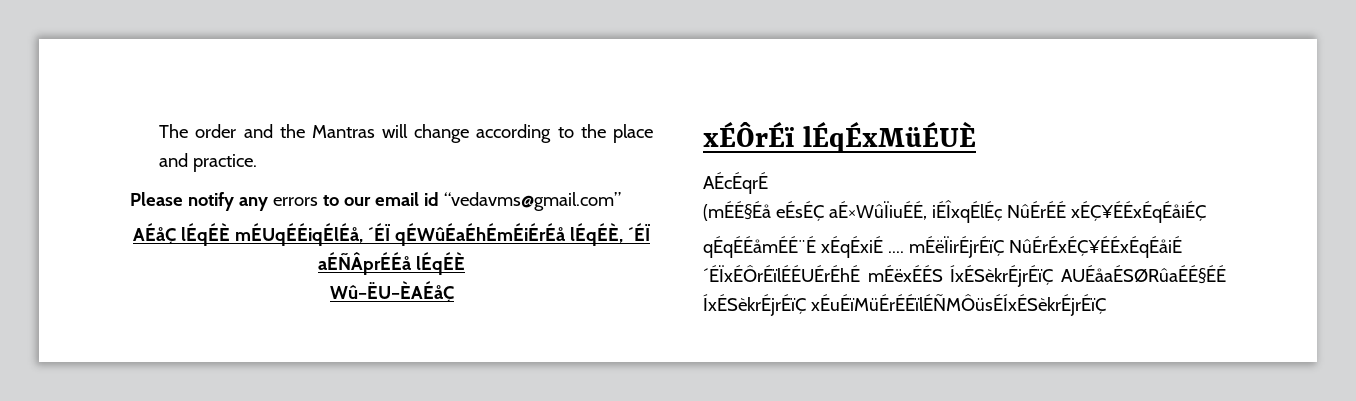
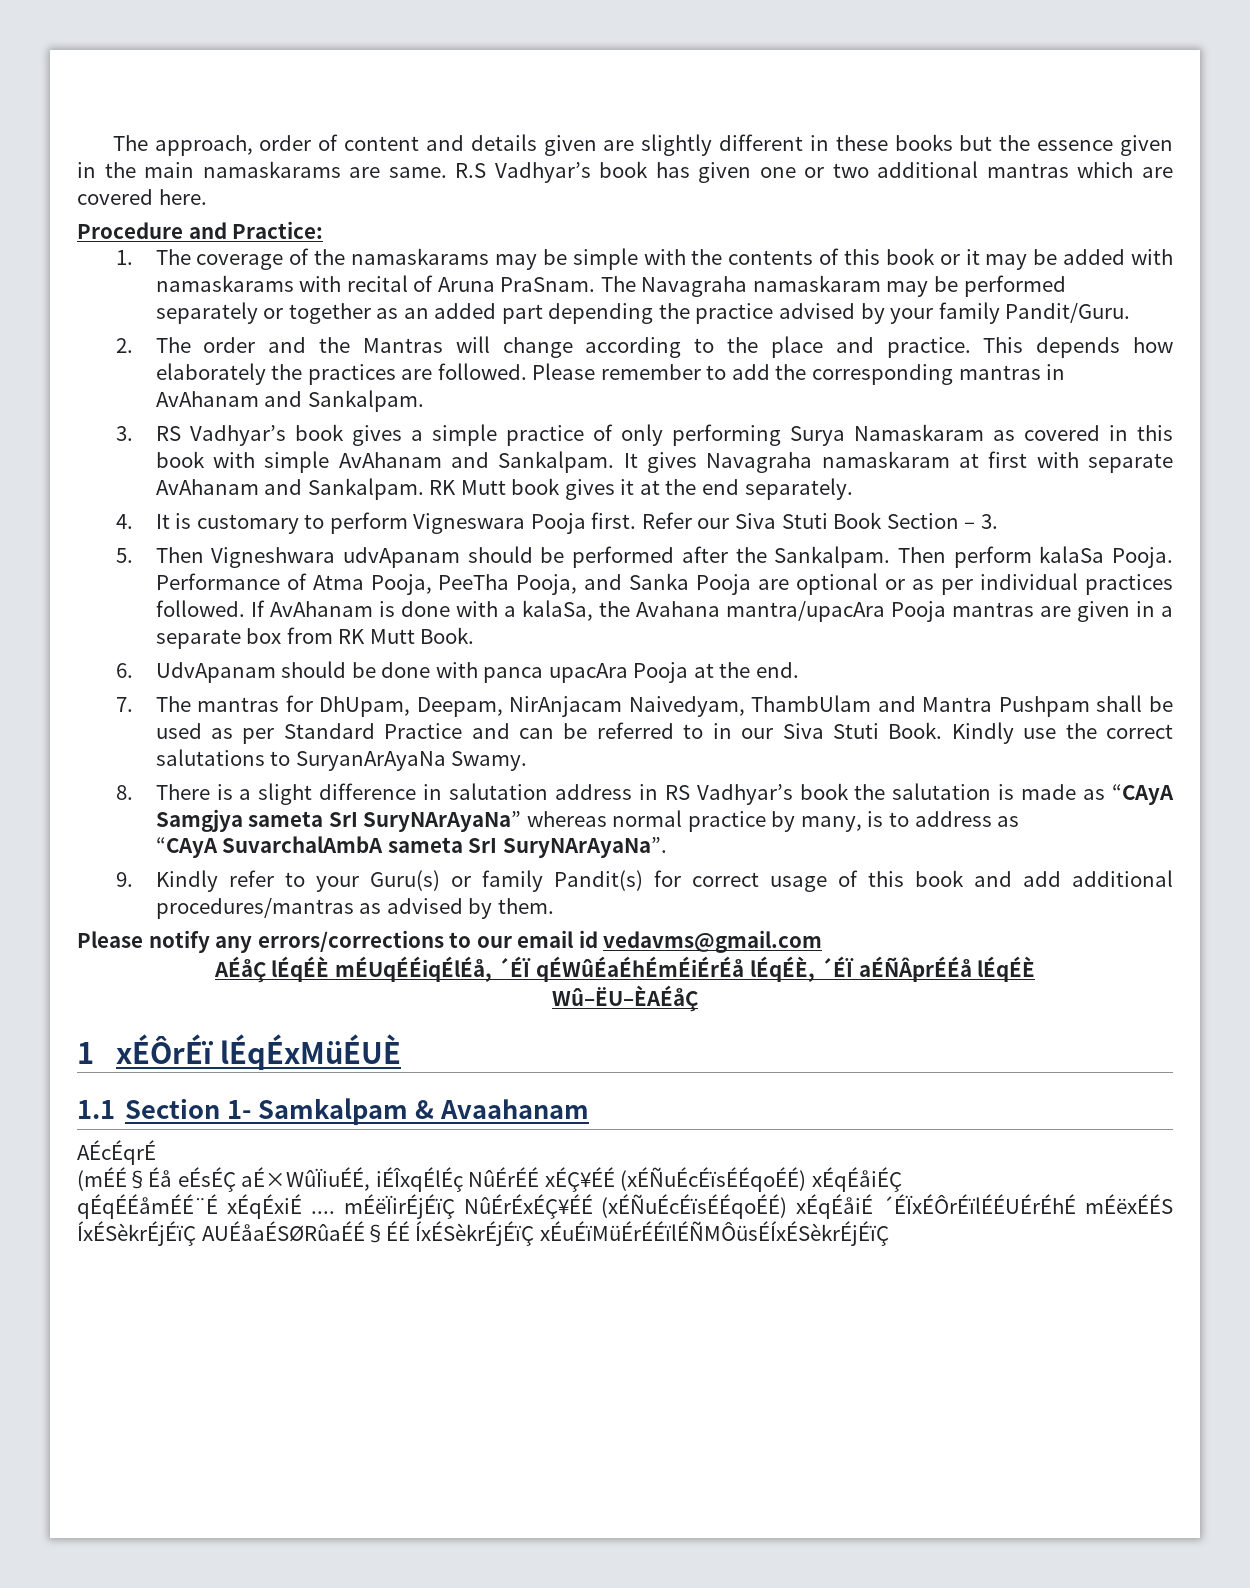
- The order and the Mantras will change according to the place and practice.
+ The approach, order of content and details given are slightly different in these books but the essence given in the main namaskarams are same. R.S Vadhyar’s book has given one or two additional mantras which are covered here.
+ Procedure and Practice:
+ 1. The coverage of the namaskarams may be simple with the contents of this book or it may be added with namaskarams with recital of Aruna PraSnam. The Navagraha namaskaram may be performed separately or together as an added part depending the practice advised by your family Pandit/Guru.
+ 2. The order and the Mantras will change according to the place and practice. This depends how elaborately the practices are followed. Please remember to add the corresponding mantras in AvAhanam and Sankalpam.
+ 3. RS Vadhyar’s book gives a simple practice of only performing Surya Namaskaram as covered in this book with simple AvAhanam and Sankalpam. It gives Navagraha namaskaram at first with separate AvAhanam and Sankalpam. RK Mutt book gives it at the end separately.
+ 4. It is customary to perform Vigneswara Pooja first. Refer our Siva Stuti Book Section – 3.
+ 5. Then Vigneshwara udvApanam should be performed after the Sankalpam. Then perform kalaSa Pooja. Performance of Atma Pooja, PeeTha Pooja, and Sanka Pooja are optional or as per individual practices followed. If AvAhanam is done with a kalaSa, the Avahana mantra/upacAra Pooja mantras are given in a separate box from RK Mutt Book.
+ 6. UdvApanam should be done with panca upacAra Pooja at the end.
+ 7. The mantras for DhUpam, Deepam, NirAnjacam Naivedyam, ThambUlam and Mantra Pushpam shall be used as per Standard Practice and can be referred to in our Siva Stuti Book. Kindly use the correct salutations to SuryanArAyaNa Swamy.
+ 8. There is a slight difference in salutation address in RS Vadhyar’s book the salutation is made as “CAyA Samgjya sameta SrI SuryNArAyaNa” whereas normal practice by many, is to address as
+ “CAyA SuvarchalAmbA sameta SrI SuryNArAyaNa”.
+ 9. Kindly refer to your Guru(s) or family Pandit(s) for correct usage of this book and add additional procedures/mantras as advised by them.
- Please notify any errors to our email id “vedavms@gmail.com”
+ Please notify any errors/corrections to our email id vedavms@gmail.com
- xÉÔrÉï lÉqÉxMüÉUÈ
+ 1 xÉÔrÉï lÉqÉxMüÉUÈ
+ 1.1 Section 1- Samkalpam & Avaahanam
- (mÉÉ§Éå eÉsÉÇ aÉ×WûÏiuÉÉ, iÉÎxqÉlÉç NûÉrÉÉ xÉÇ¥ÉÉxÉqÉåiÉÇ
+ (mÉÉ§Éå eÉsÉÇ aÉ×WûÏiuÉÉ, iÉÎxqÉlÉç NûÉrÉÉ xÉÇ¥ÉÉ (xÉÑuÉcÉïsÉÉqoÉÉ) xÉqÉåiÉÇ
- qÉqÉÉåmÉÉ¨É xÉqÉxiÉ .... mÉëÏirÉjrÉïÇ NûÉrÉxÉÇ¥ÉÉxÉqÉåiÉ ´ÉÏxÉÔrÉïlÉÉUÉrÉhÉ mÉëxÉÉS ÍxÉSèkrÉjrÉïÇ AUÉåaÉSØRûaÉÉ§ÉÉ ÍxÉSèkrÉjrÉïÇ xÉuÉïMüÉrÉÉïlÉÑMÔüsÉÍxÉSèkrÉjrÉïÇ
+ qÉqÉÉåmÉÉ¨É xÉqÉxiÉ .... mÉëÏirÉjÉïÇ NûÉrÉxÉÇ¥ÉÉ (xÉÑuÉcÉïsÉÉqoÉÉ) xÉqÉåiÉ ´ÉÏxÉÔrÉïlÉÉUÉrÉhÉ mÉëxÉÉS ÍxÉSèkrÉjÉïÇ AUÉåaÉSØRûaÉÉ§ÉÉ ÍxÉSèkrÉjÉïÇ xÉuÉïMüÉrÉÉïlÉÑMÔüsÉÍxÉSèkrÉjÉïÇ

